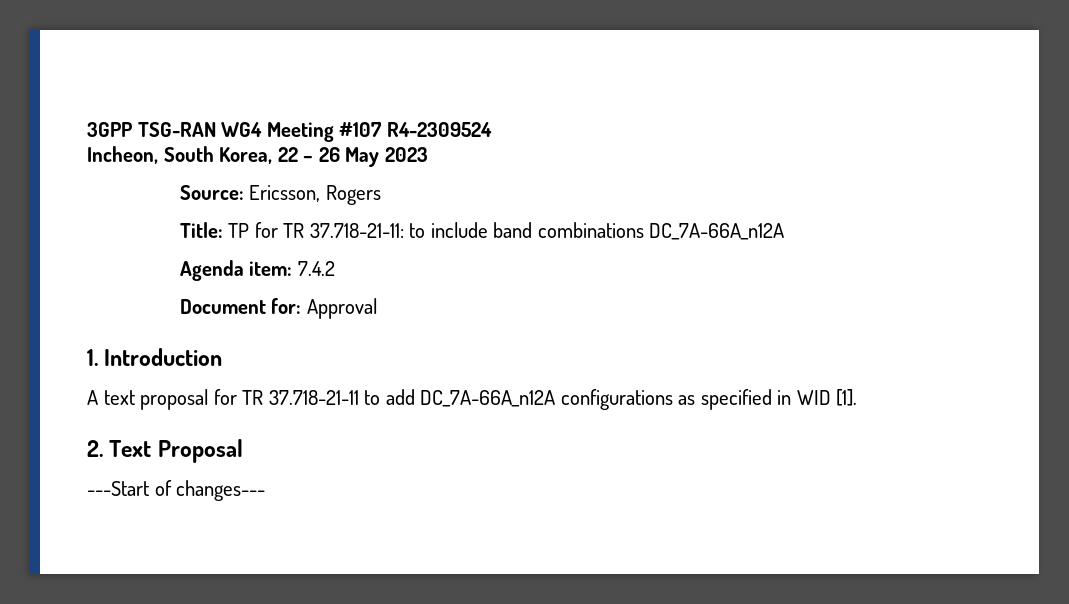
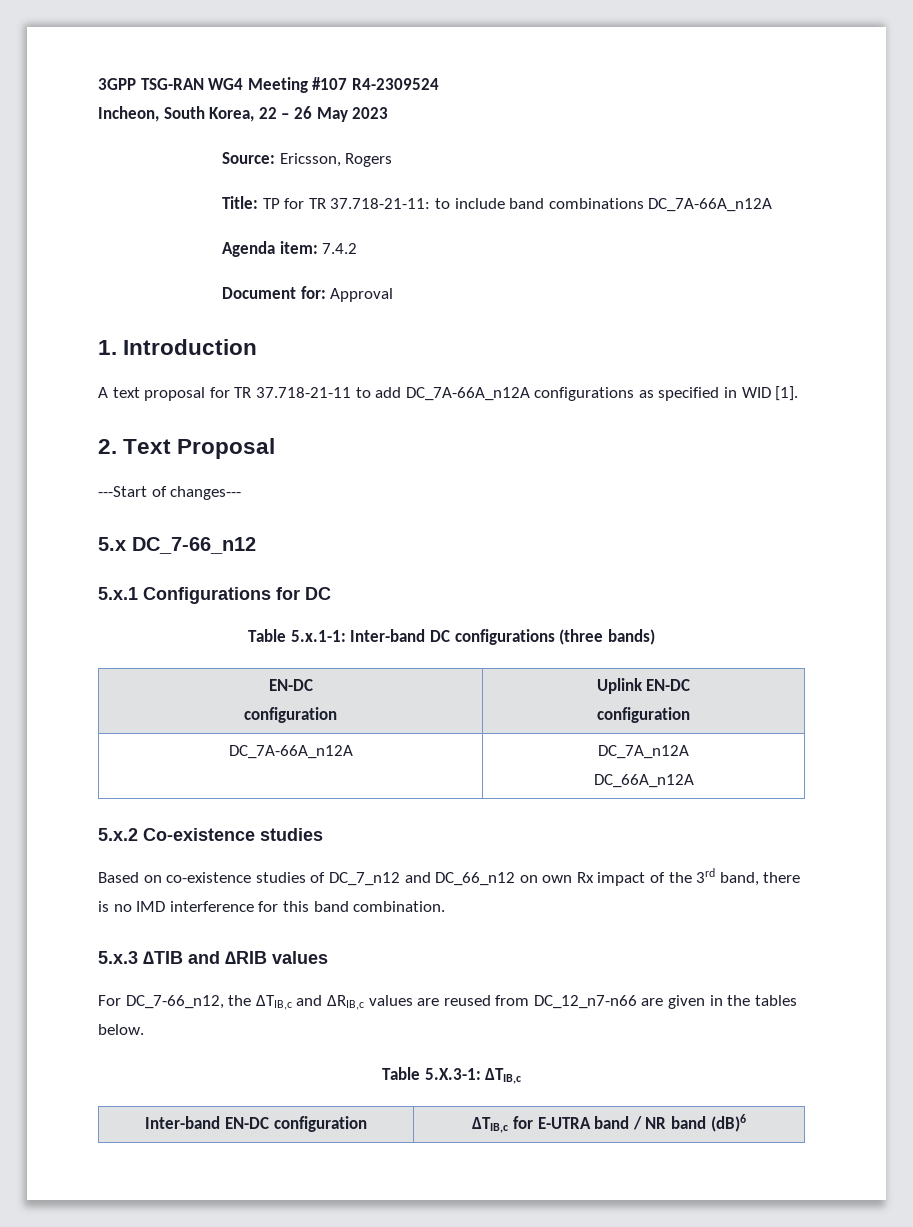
+ 5.x DC_7-66_n12
+ 5.x.1 Configurations for DC
+ Table 5.x.1-1: Inter-band DC configurations (three bands)
+ EN-DC
+ configuration | Uplink EN-DC
+ configuration
+ DC_7A-66A_n12A | DC_7A_n12A
+ DC_66A_n12A
+ 5.x.2 Co-existence studies
+ Based on co-existence studies of DC_7_n12 and DC_66_n12 on own Rx impact of the 3rd band, there is no IMD interference for this band combination.
+ 5.x.3 ∆TIB and ∆RIB values
+ For DC_7-66_n12, the ΔTIB,c and ΔRIB,c values are reused from DC_12_n7-n66 are given in the tables below.
+ Table 5.X.3-1: ΔTIB,c
+ Inter-band EN-DC configuration | ΔTIB,c for E-UTRA band / NR band (dB)6

